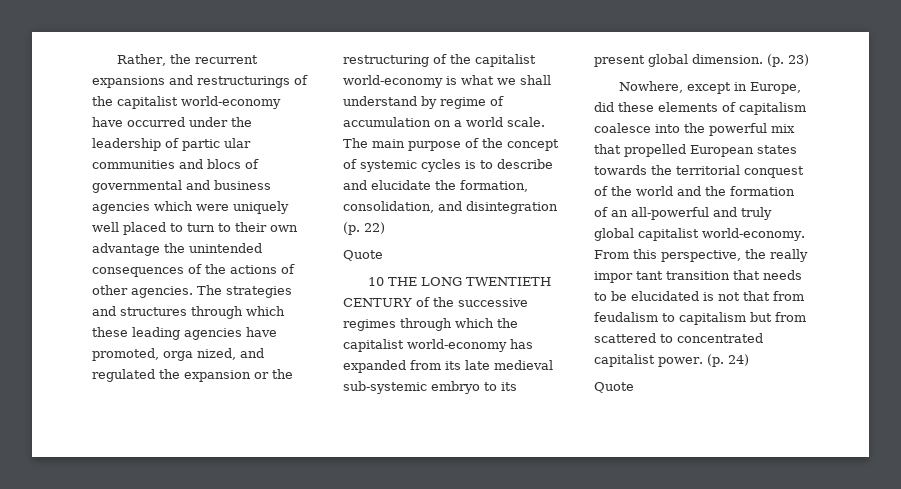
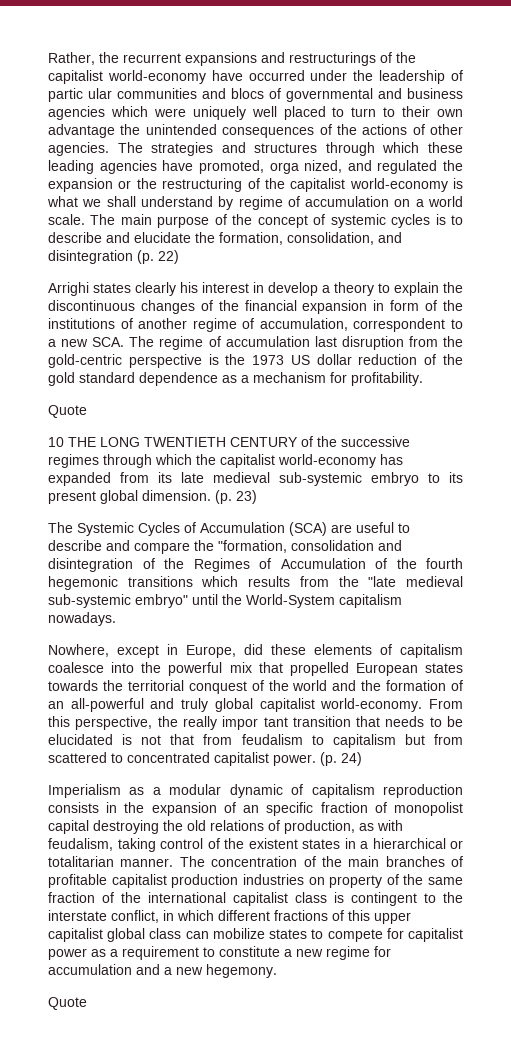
+ Arrighi states clearly his interest in develop a theory to explain the discontinuous changes of the financial expansion in form of the institutions of another regime of accumulation, correspondent to a new SCA. The regime of accumulation last disruption from the gold-centric perspective is the 1973 US dollar reduction of the gold standard dependence as a mechanism for profitability.
+ The Systemic Cycles of Accumulation (SCA) are useful to describe and compare the "formation, consolidation and disintegration of the Regimes of Accumulation of the fourth hegemonic transitions which results from the "late medieval sub-systemic embryo" until the World-System capitalism nowadays.
+ Imperialism as a modular dynamic of capitalism reproduction consists in the expansion of an specific fraction of monopolist capital destroying the old relations of production, as with feudalism, taking control of the existent states in a hierarchical or totalitarian manner. The concentration of the main branches of profitable capitalist production industries on property of the same fraction of the international capitalist class is contingent to the interstate conflict, in which different fractions of this upper capitalist global class can mobilize states to compete for capitalist power as a requirement to constitute a new regime for accumulation and a new hegemony.

